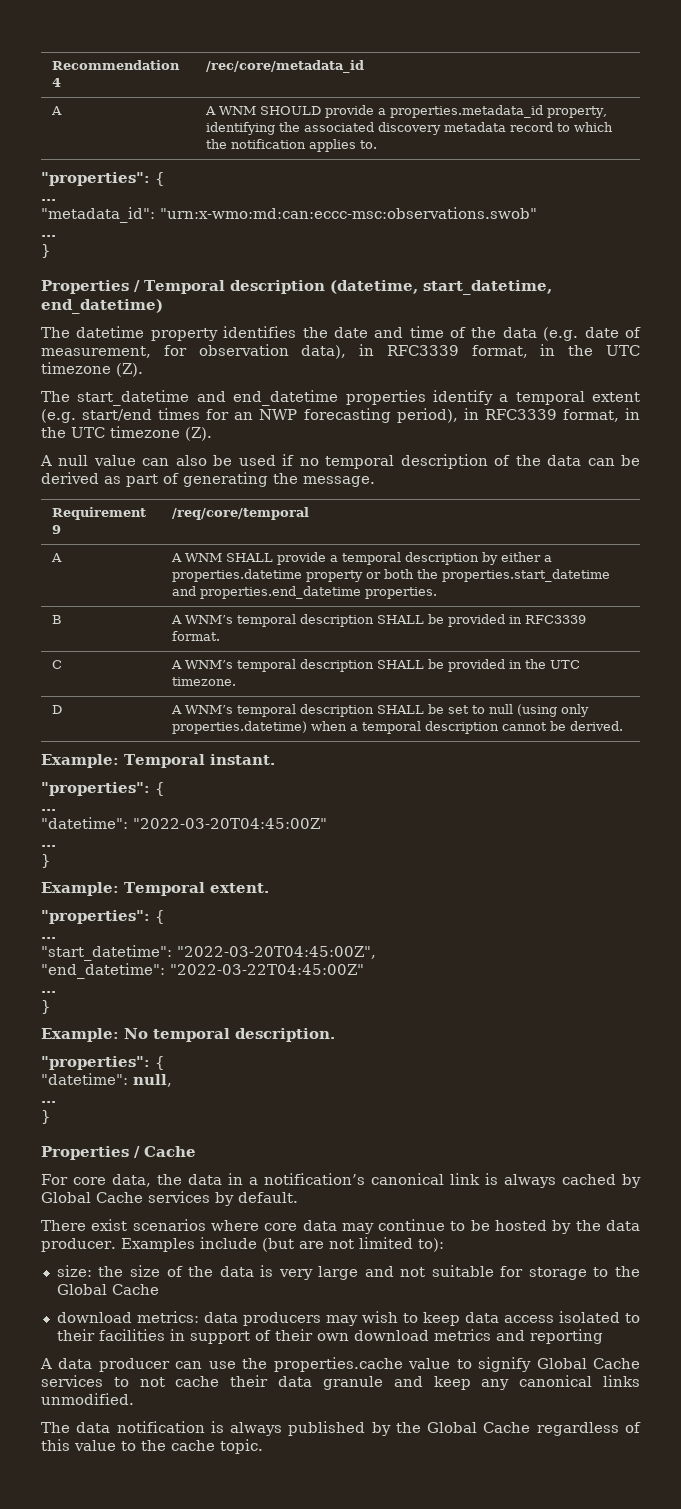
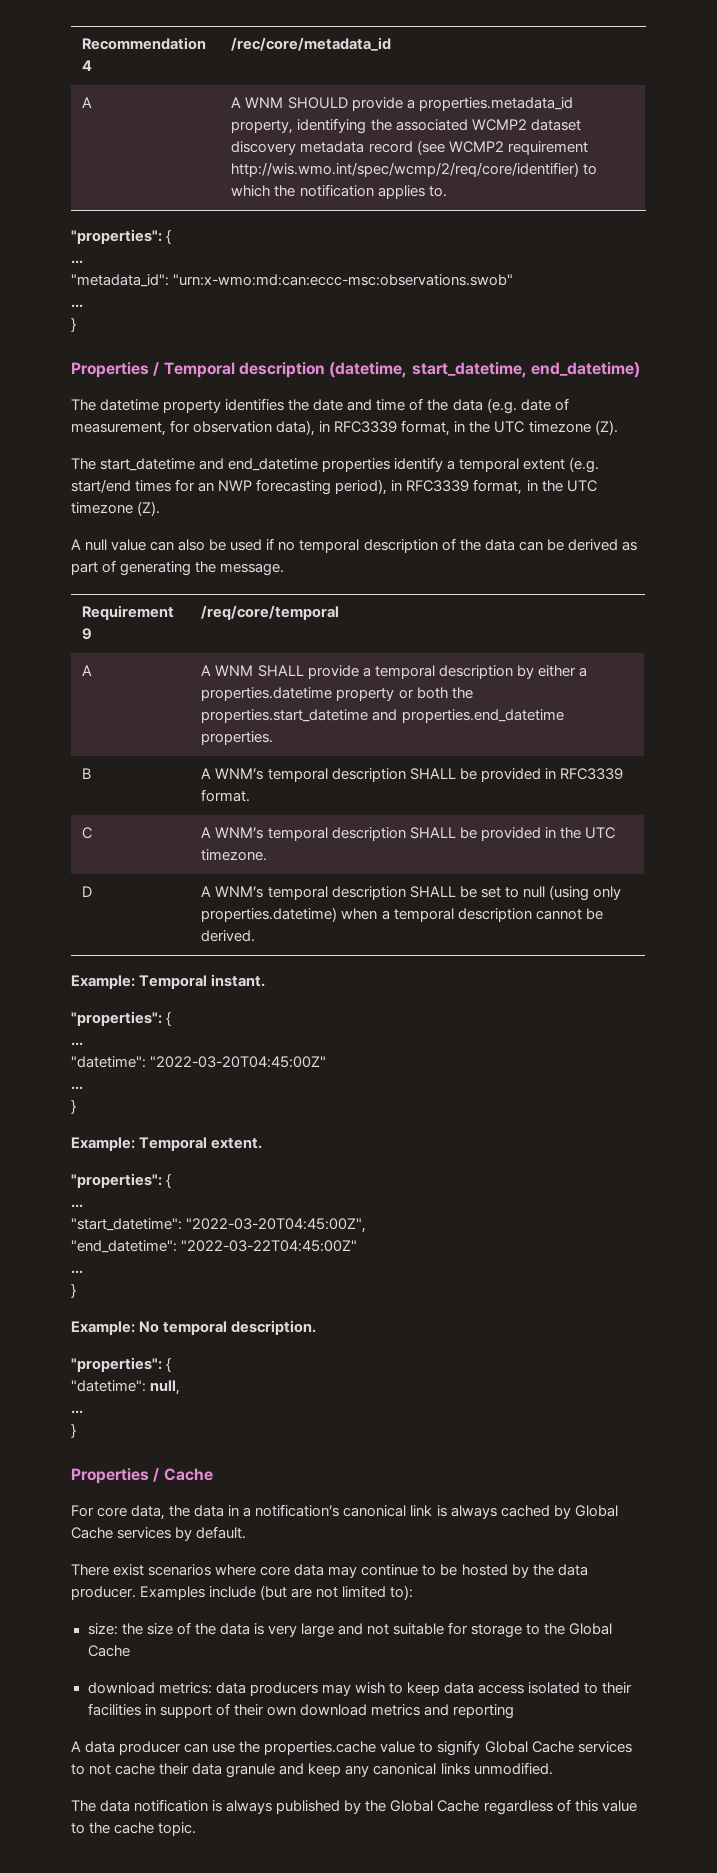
- A | A WNM SHOULD provide a properties.metadata_id property, identifying the associated discovery metadata record to which the notification applies to.
+ A | A WNM SHOULD provide a properties.metadata_id property, identifying the associated WCMP2 dataset discovery metadata record (see WCMP2 requirement http://wis.wmo.int/spec/wcmp/2/req/core/identifier) to which the notification applies to.

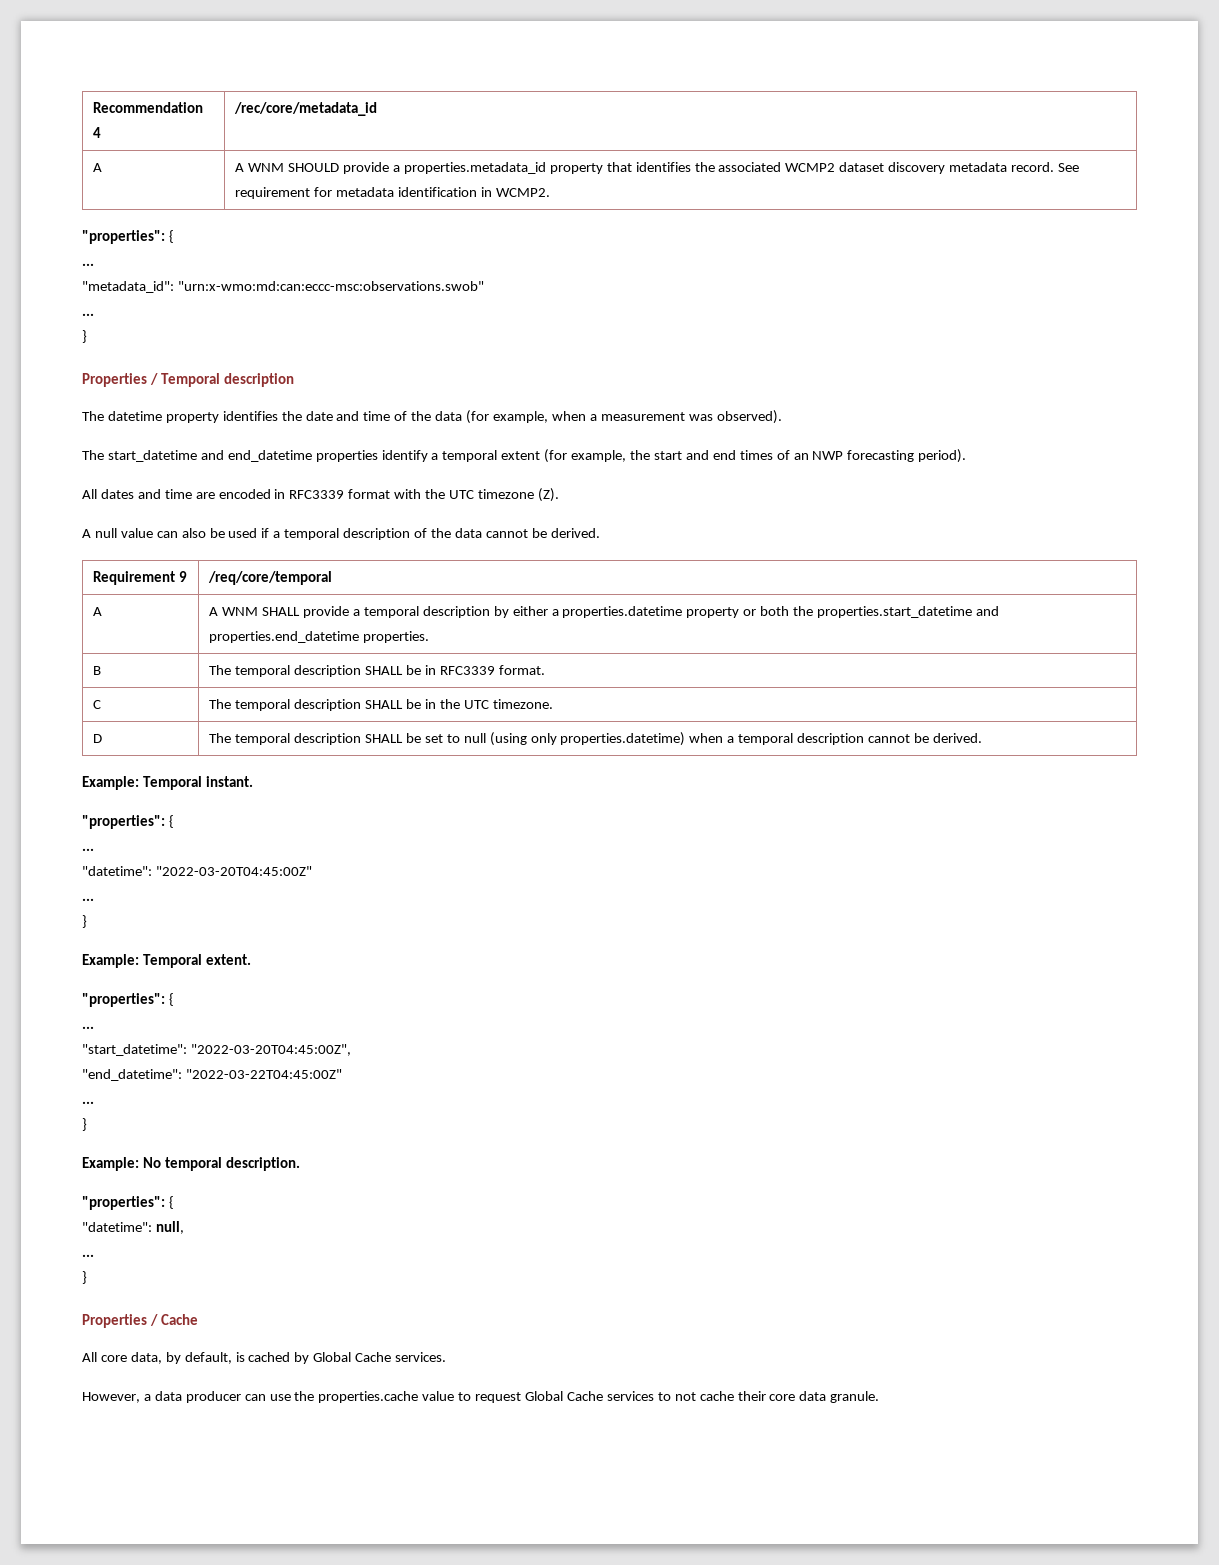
- A | A WNM SHOULD provide a properties.metadata_id property, identifying the associated WCMP2 dataset discovery metadata record (see WCMP2 requirement http://wis.wmo.int/spec/wcmp/2/req/core/identifier) to which the notification applies to.
+ A | A WNM SHOULD provide a properties.metadata_id property that identifies the associated WCMP2 dataset discovery metadata record. See requirement for metadata identification in WCMP2.
- Properties / Temporal description (datetime, start_datetime, end_datetime)
+ Properties / Temporal description
- The datetime property identifies the date and time of the data (e.g. date of measurement, for observation data), in RFC3339 format, in the UTC timezone (Z).
+ The datetime property identifies the date and time of the data (for example, when a measurement was observed).
- The start_datetime and end_datetime properties identify a temporal extent (e.g. start/end times for an NWP forecasting period), in RFC3339 format, in the UTC timezone (Z).
+ The start_datetime and end_datetime properties identify a temporal extent (for example, the start and end times of an NWP forecasting period).
+ All dates and time are encoded in RFC3339 format with the UTC timezone (Z).
- A null value can also be used if no temporal description of the data can be derived as part of generating the message.
+ A null value can also be used if a temporal description of the data cannot be derived.
- B | A WNM’s temporal description SHALL be provided in RFC3339 format.
+ B | The temporal description SHALL be in RFC3339 format.
- C | A WNM’s temporal description SHALL be provided in the UTC timezone.
+ C | The temporal description SHALL be in the UTC timezone.
- D | A WNM’s temporal description SHALL be set to null (using only properties.datetime) when a temporal description cannot be derived.
+ D | The temporal description SHALL be set to null (using only properties.datetime) when a temporal description cannot be derived.
- For core data, the data in a notification’s canonical link is always cached by Global Cache services by default.
- There exist scenarios where core data may continue to be hosted by the data producer. Examples include (but are not limited to):
- size: the size of the data is very large and not suitable for storage to the Global Cache
- download metrics: data producers may wish to keep data access isolated to their facilities in support of their own download metrics and reporting
- A data producer can use the properties.cache value to signify Global Cache services to not cache their data granule and keep any canonical links unmodified.
- The data notification is always published by the Global Cache regardless of this value to the cache topic.
+ All core data, by default, is cached by Global Cache services.
+ However, a data producer can use the properties.cache value to request Global Cache services to not cache their core data granule.

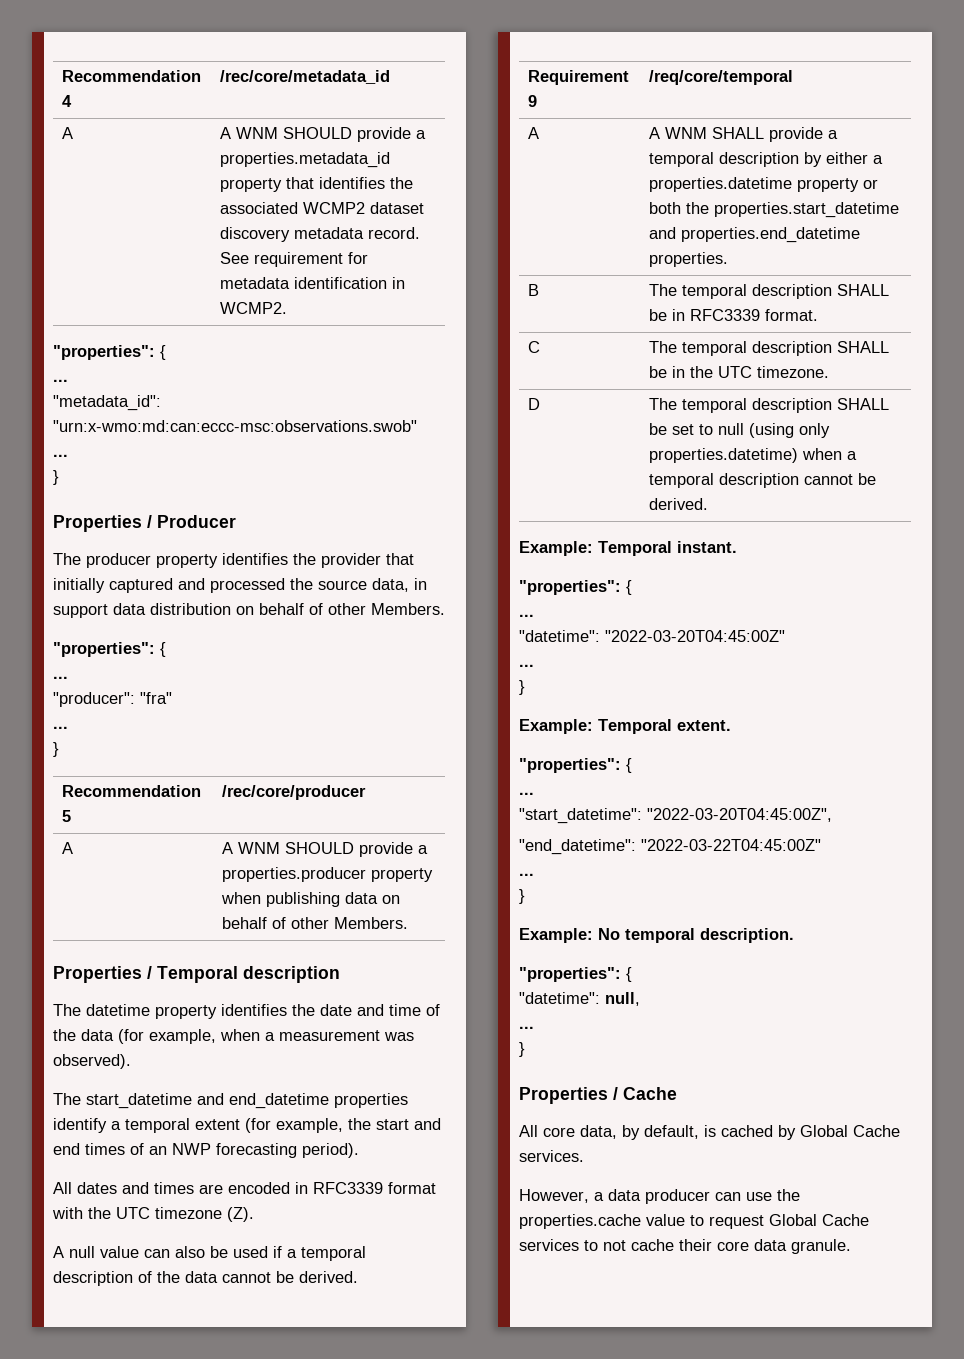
+ Properties / Producer
+ The producer property identifies the provider that initially captured and processed the source data, in support data distribution on behalf of other Members.
+ "properties": {
+ ...
+ "producer": "fra"
+ ...
+ }
+ Recommendation 5 | /rec/core/producer
+ A | A WNM SHOULD provide a properties.producer property when publishing data on behalf of other Members.
- All dates and time are encoded in RFC3339 format with the UTC timezone (Z).
+ All dates and times are encoded in RFC3339 format with the UTC timezone (Z).

